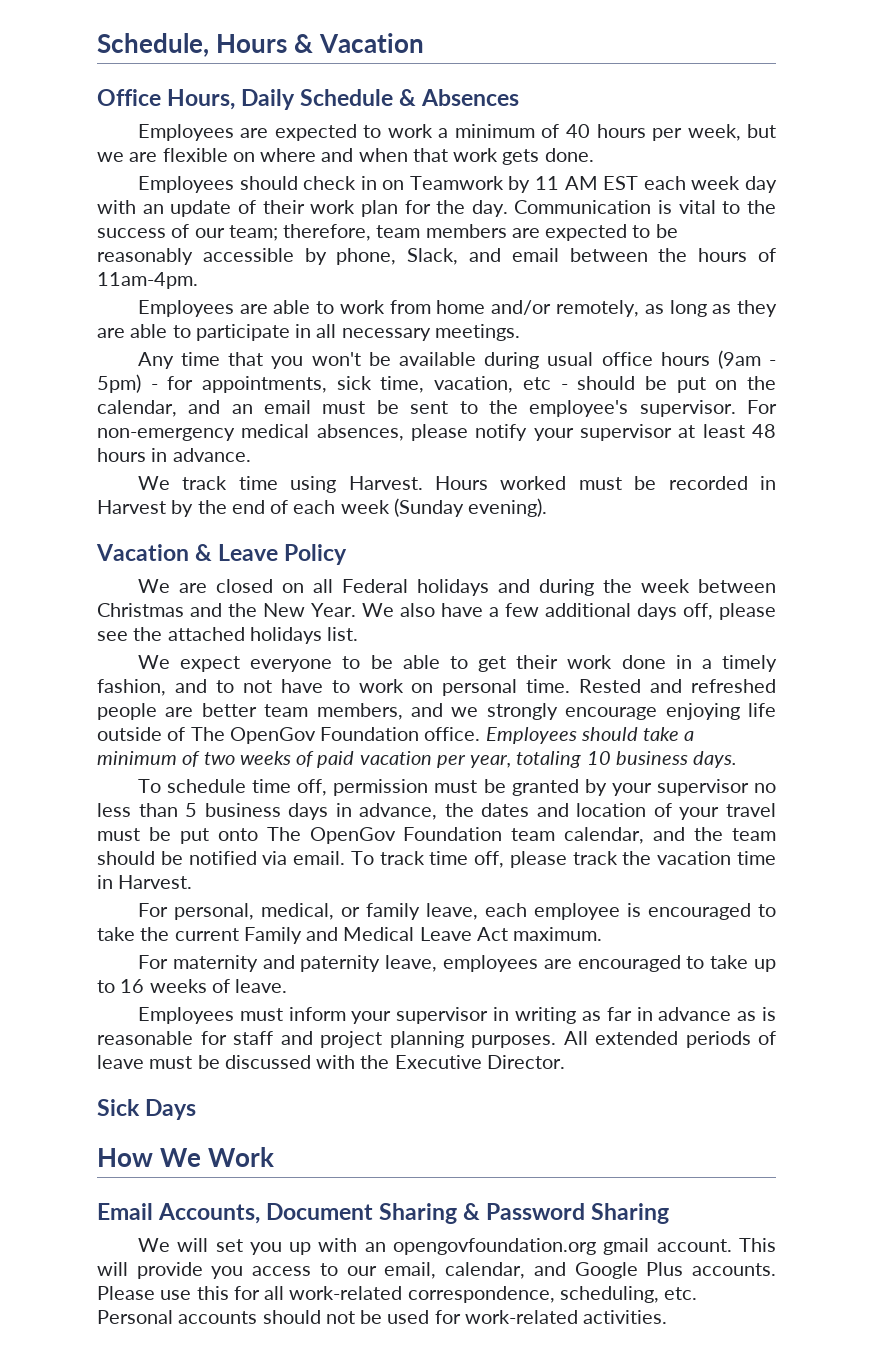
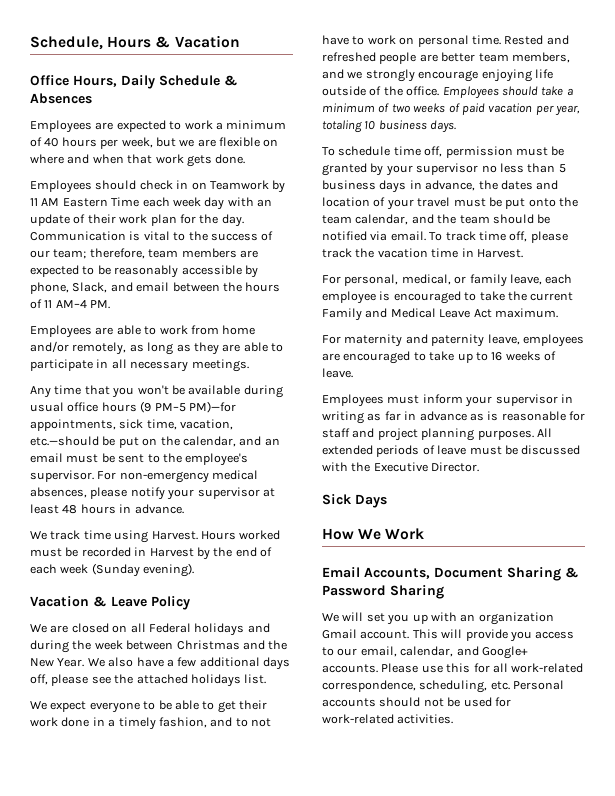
- Employees should check in on Teamwork by 11 AM EST each week day with an update of their work plan for the day.
+ Employees should check in on Teamwork by 11 AM Eastern Time each week day with an update of their work plan for the day.
- Communication is vital to the success of our team; therefore, team members are expected to be reasonably accessible by phone, Slack, and email between the hours of 11am-4pm.
+ Communication is vital to the success of our team; therefore, team members are expected to be reasonably accessible by phone, Slack, and email between the hours of 11 AM–4 PM.
- Any time that you won't be available during usual office hours (9am - 5pm) - for appointments, sick time, vacation, etc - should be put on the calendar, and an email must be sent to the employee's supervisor.
+ Any time that you won't be available during usual office hours (9 PM–5 PM)—for appointments, sick time, vacation, etc.—should be put on the calendar, and an email must be sent to the employee's supervisor.
- Rested and refreshed people are better team members, and we strongly encourage enjoying life outside of The OpenGov Foundation office.
+ Rested and refreshed people are better team members, and we strongly encourage enjoying life outside of the office.
- To schedule time off, permission must be granted by your supervisor no less than 5 business days in advance, the dates and location of your travel must be put onto The OpenGov Foundation team calendar, and the team should be notified via email.
+ To schedule time off, permission must be granted by your supervisor no less than 5 business days in advance, the dates and location of your travel must be put onto the team calendar, and the team should be notified via email.
- We will set you up with an opengovfoundation.org gmail account.
+ We will set you up with an organization Gmail account.
- This will provide you access to our email, calendar, and Google Plus accounts.
+ This will provide you access to our email, calendar, and Google+ accounts.

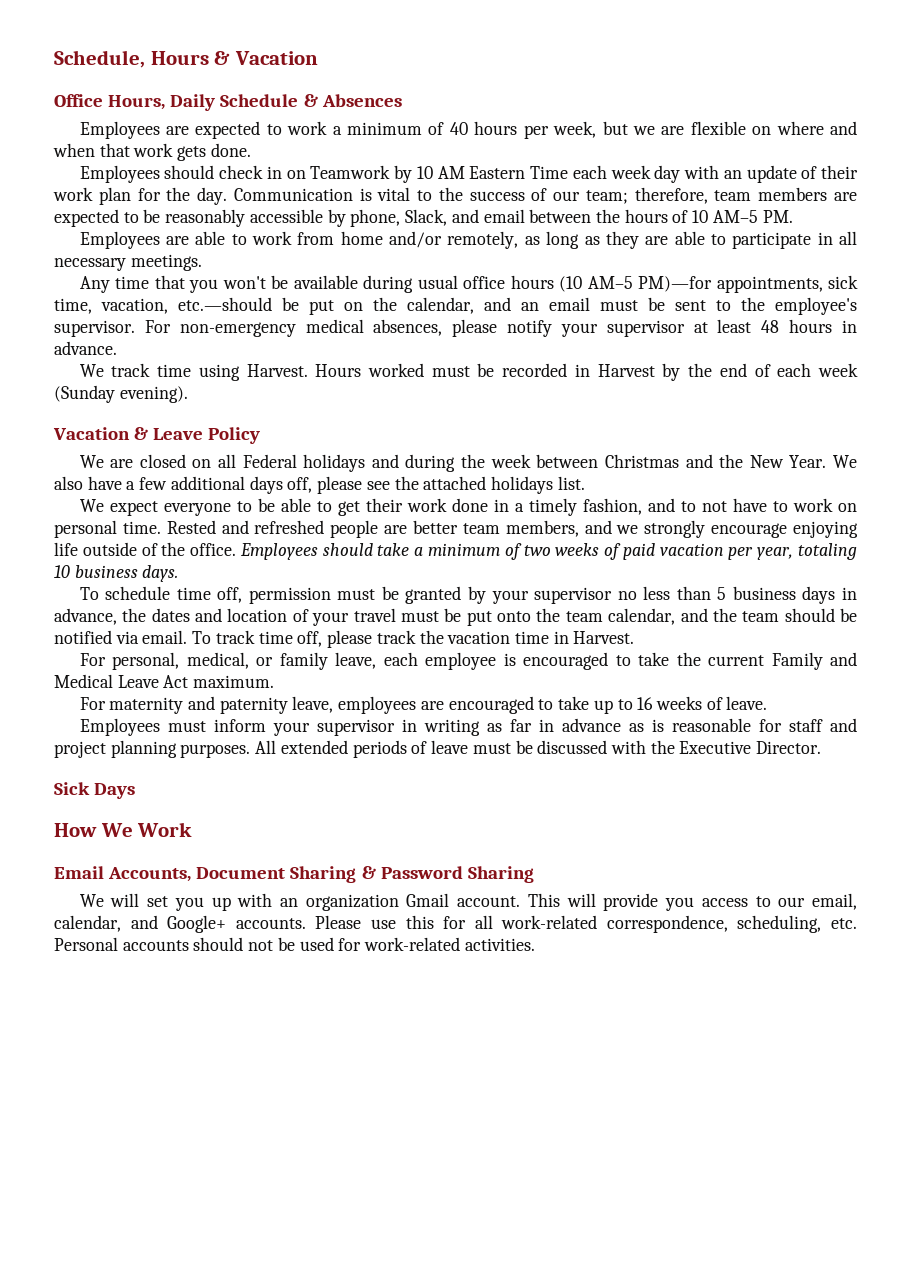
- Employees should check in on Teamwork by 11 AM Eastern Time each week day with an update of their work plan for the day.
+ Employees should check in on Teamwork by 10 AM Eastern Time each week day with an update of their work plan for the day.
- Communication is vital to the success of our team; therefore, team members are expected to be reasonably accessible by phone, Slack, and email between the hours of 11 AM–4 PM.
+ Communication is vital to the success of our team; therefore, team members are expected to be reasonably accessible by phone, Slack, and email between the hours of 10 AM–5 PM.
- Any time that you won't be available during usual office hours (9 PM–5 PM)—for appointments, sick time, vacation, etc.—should be put on the calendar, and an email must be sent to the employee's supervisor.
+ Any time that you won't be available during usual office hours (10 AM–5 PM)—for appointments, sick time, vacation, etc.—should be put on the calendar, and an email must be sent to the employee's supervisor.

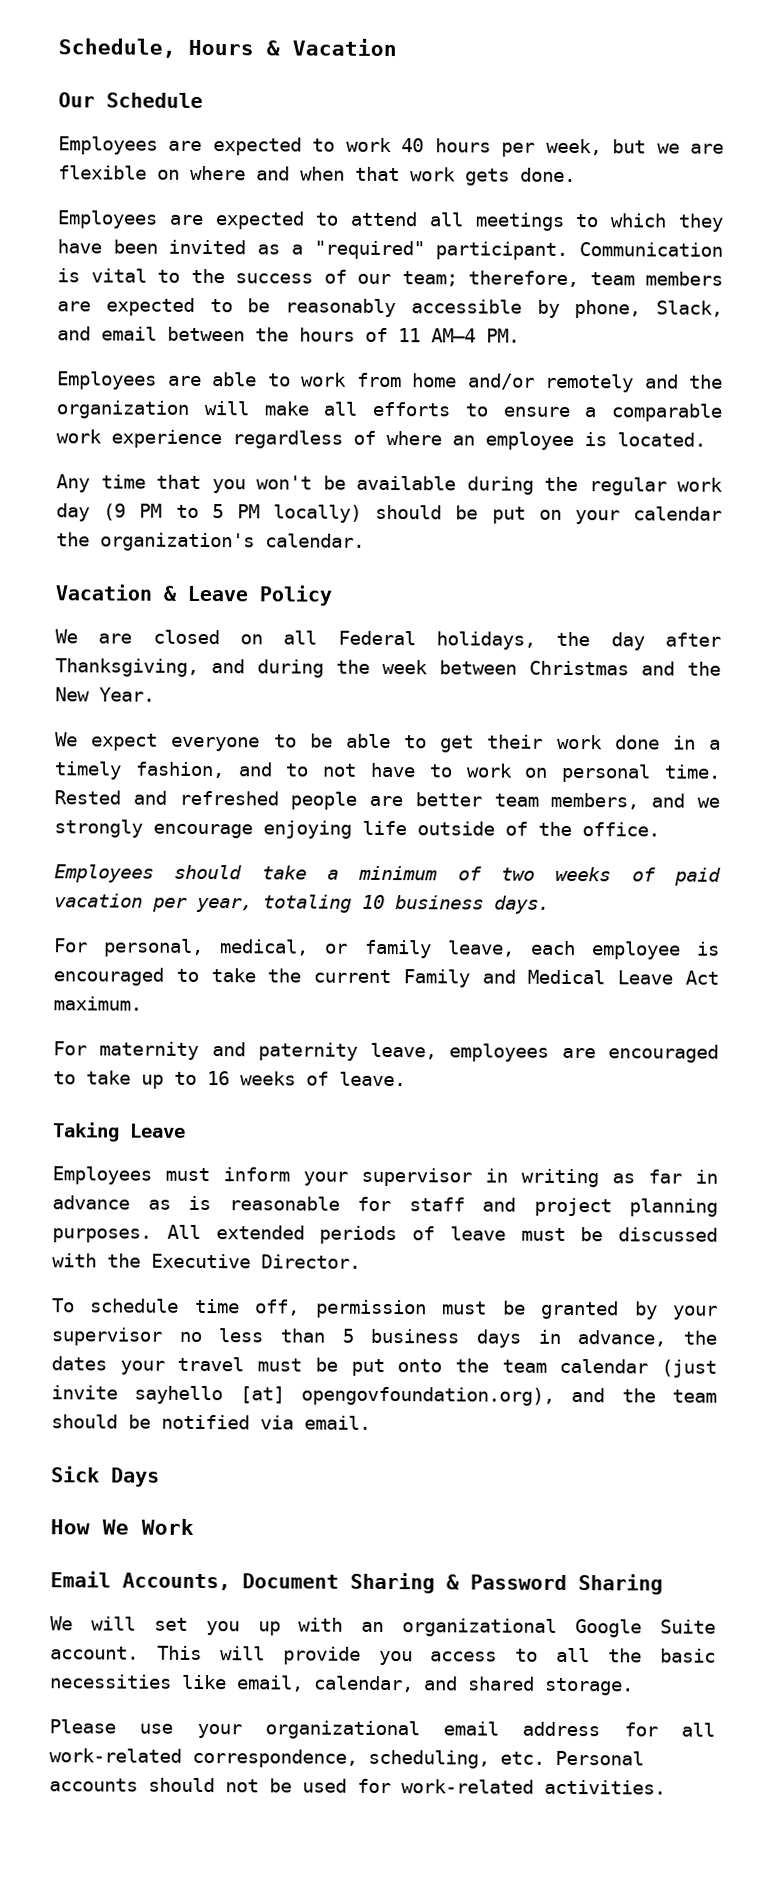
- Office Hours, Daily Schedule & Absences
+ Our Schedule
- Employees are expected to work a minimum of 40 hours per week, but we are flexible on where and when that work gets done.
+ Employees are expected to work 40 hours per week, but we are flexible on where and when that work gets done.
- Employees should check in on Teamwork by 10 AM Eastern Time each week day with an update of their work plan for the day.
+ Employees are expected to attend all meetings to which they have been invited as a "required" participant.
- Communication is vital to the success of our team; therefore, team members are expected to be reasonably accessible by phone, Slack, and email between the hours of 10 AM–5 PM.
+ Communication is vital to the success of our team; therefore, team members are expected to be reasonably accessible by phone, Slack, and email between the hours of 11 AM–4 PM.
- Employees are able to work from home and/or remotely, as long as they are able to participate in all necessary meetings.
+ Employees are able to work from home and/or remotely and the organization will make all efforts to ensure a comparable work experience regardless of where an employee is located.
- Any time that you won't be available during usual office hours (10 AM–5 PM)—for appointments, sick time, vacation, etc.—should be put on the calendar, and an email must be sent to the employee's supervisor. For non-emergency medical absences, please notify your supervisor at least 48 hours in advance.
- We track time using Harvest. Hours worked must be recorded in Harvest by the end of each week (Sunday evening).
+ Any time that you won't be available during the regular work day (9 PM to 5 PM locally) should be put on your calendar the organization's calendar.
- We are closed on all Federal holidays and during the week between Christmas and the New Year. We also have a few additional days off, please see the attached holidays list.
+ We are closed on all Federal holidays, the day after Thanksgiving, and during the week between Christmas and the New Year.
- Rested and refreshed people are better team members, and we strongly encourage enjoying life outside of the office. Employees should take a minimum of two weeks of paid vacation per year, totaling 10 business days.
+ Rested and refreshed people are better team members, and we strongly encourage enjoying life outside of the office.
+ Employees should take a minimum of two weeks of paid vacation per year, totaling 10 business days.
- To schedule time off, permission must be granted by your supervisor no less than 5 business days in advance, the dates and location of your travel must be put onto the team calendar, and the team should be notified via email. To track time off, please track the vacation time in Harvest.
+ Taking Leave
+ To schedule time off, permission must be granted by your supervisor no less than 5 business days in advance, the dates your travel must be put onto the team calendar (just invite sayhello [at] opengovfoundation.org), and the team should be notified via email.
- We will set you up with an organization Gmail account.
+ We will set you up with an organizational Google Suite account.
- This will provide you access to our email, calendar, and Google+ accounts. Please use this for all work-related correspondence, scheduling, etc. Personal accounts should not be used for work-related activities.
+ This will provide you access to all the basic necessities like email, calendar, and shared storage.
+ Please use your organizational email address for all work-related correspondence, scheduling, etc. Personal accounts should not be used for work-related activities.

